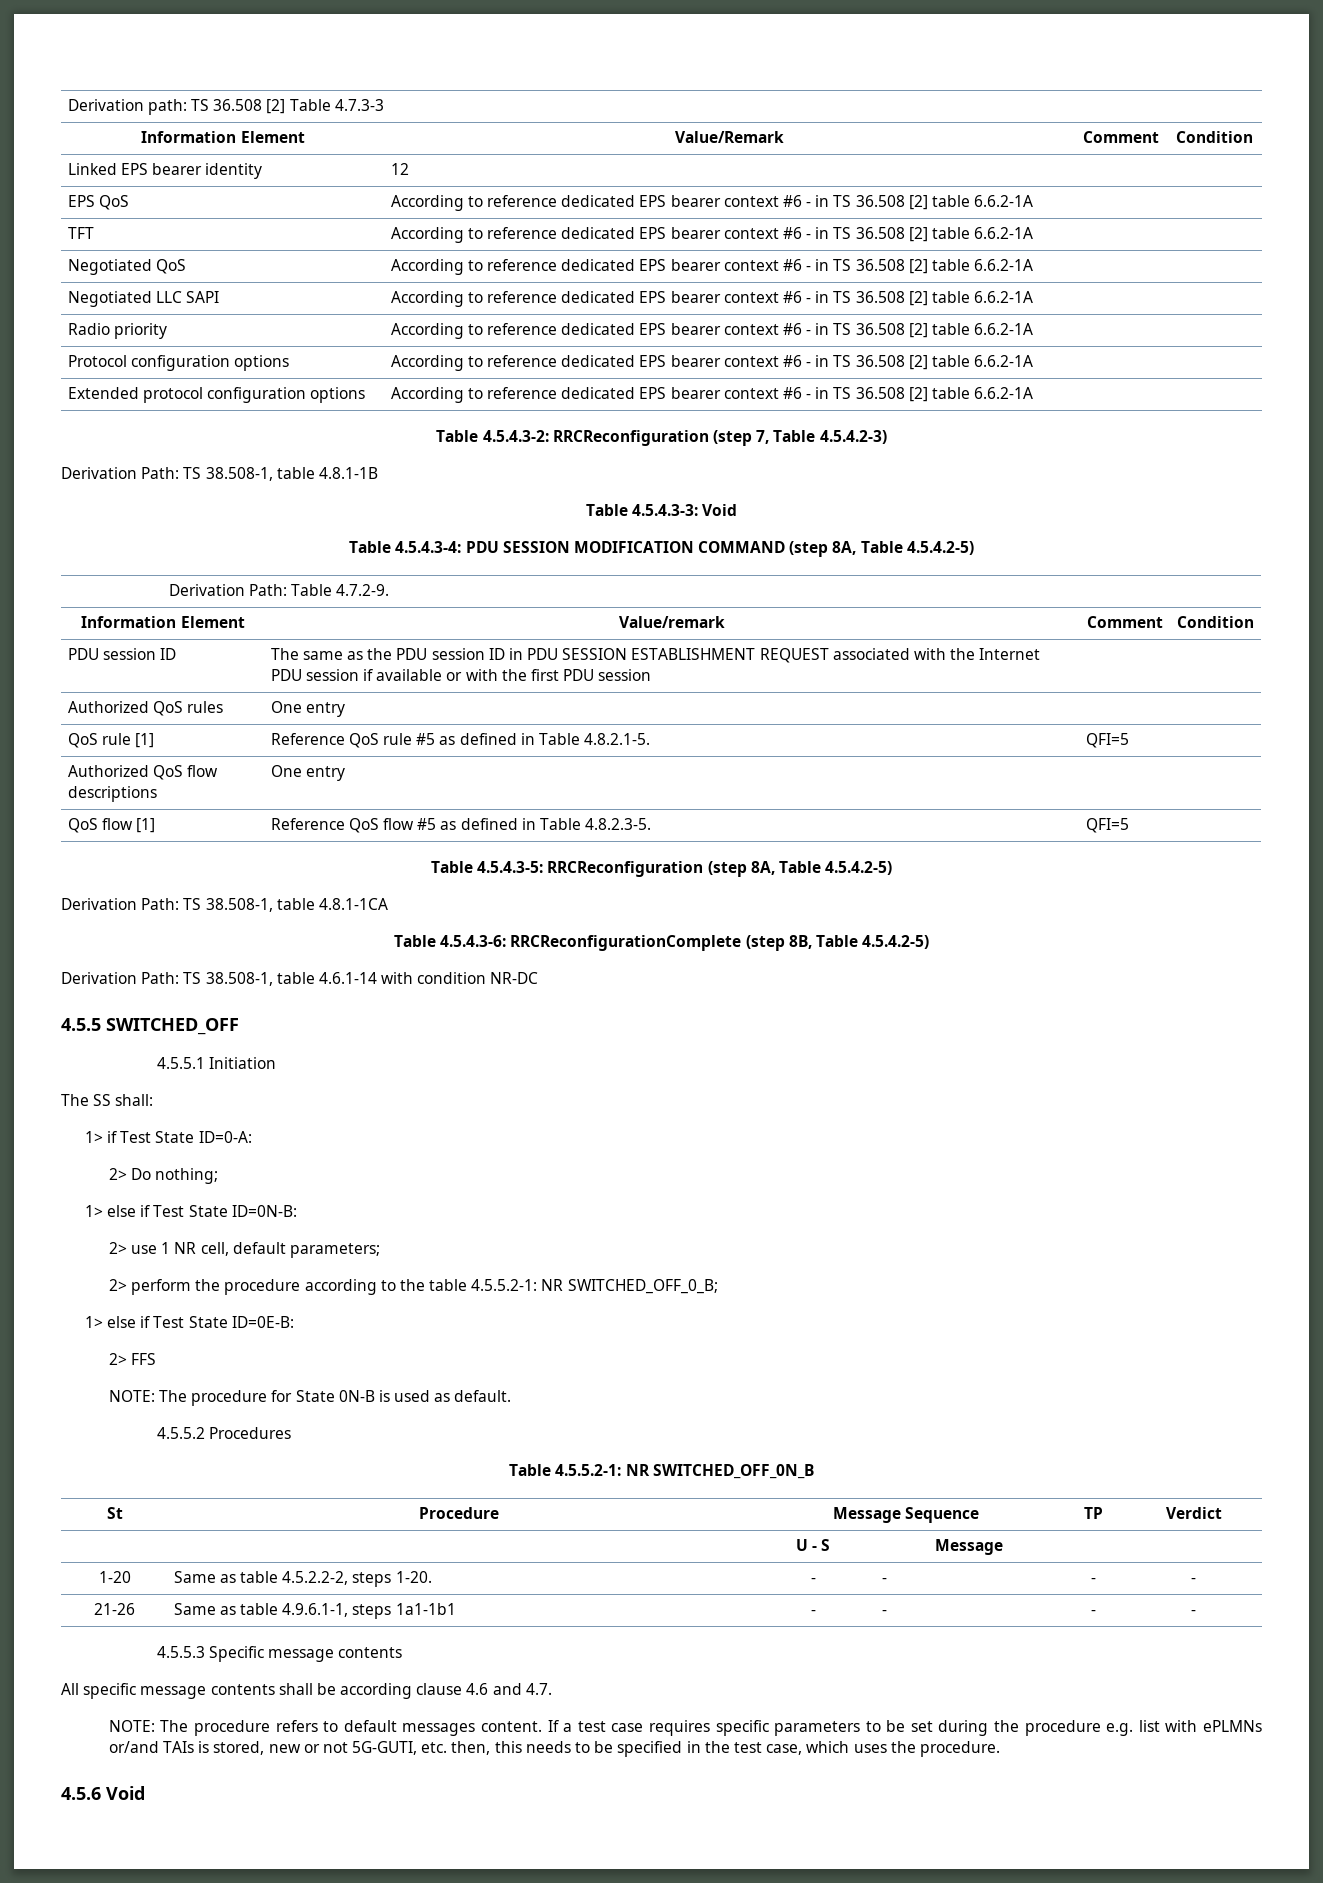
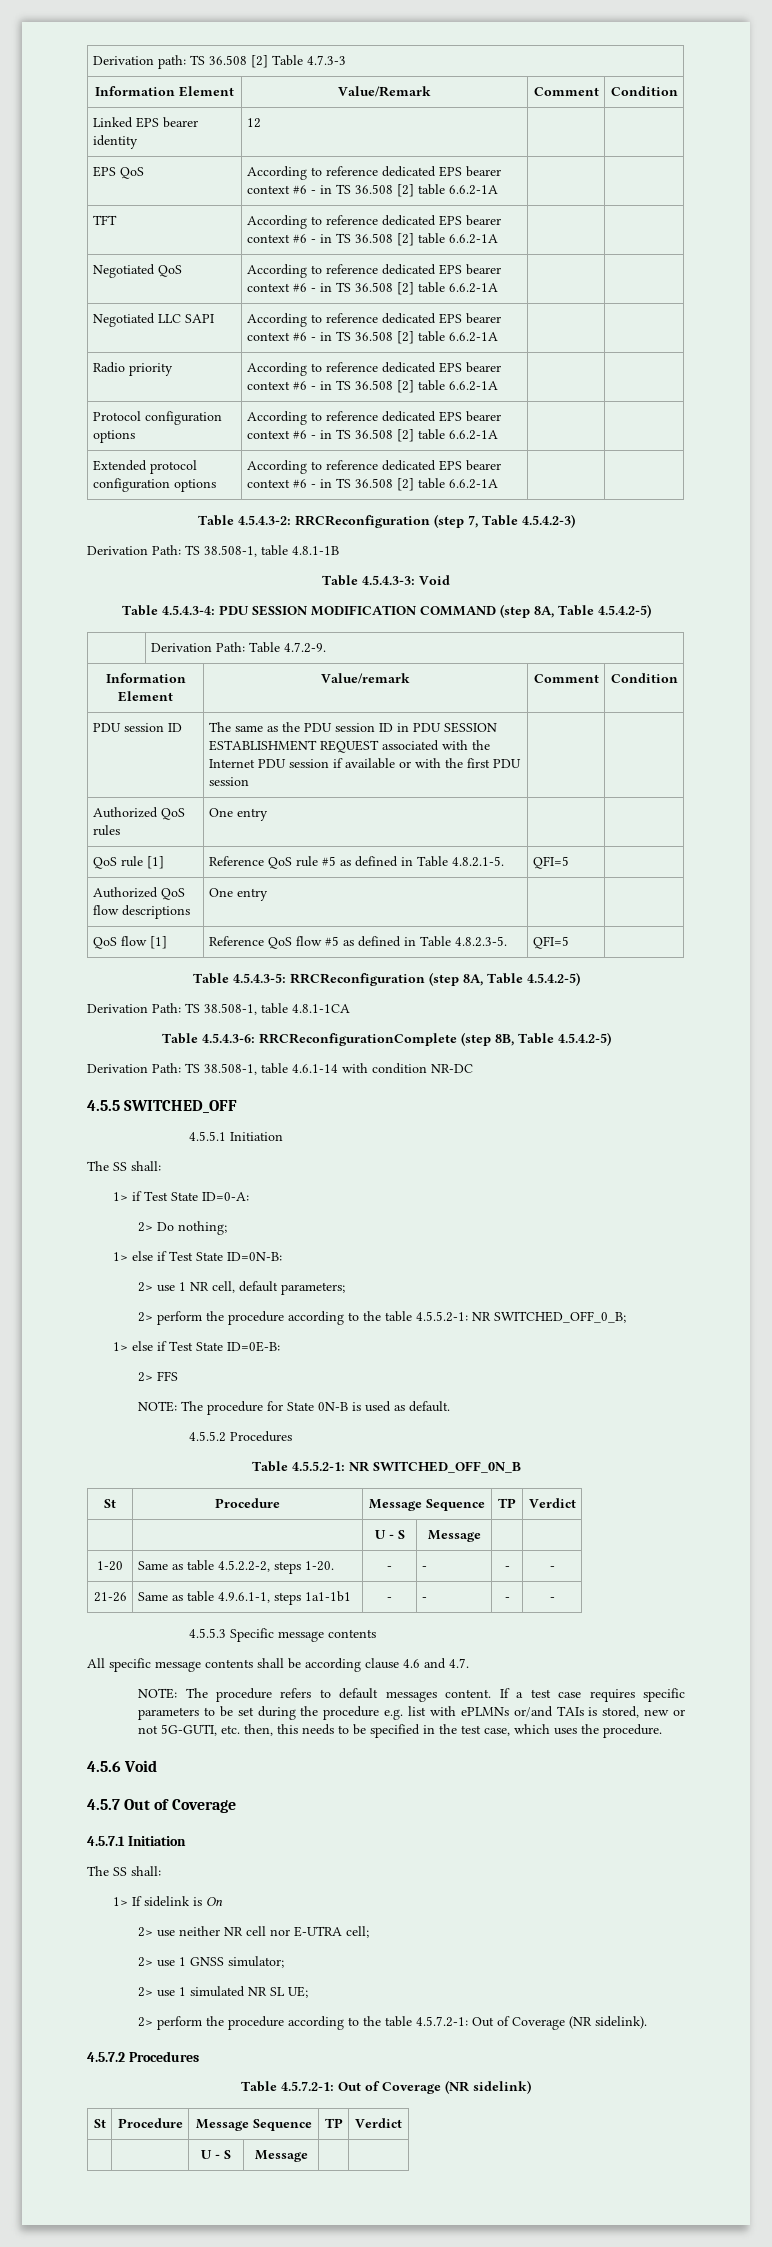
+ 4.5.7 Out of Coverage
+ 4.5.7.1 Initiation
+ The SS shall:
+ 1> If sidelink is On
+ 2> use neither NR cell nor E-UTRA cell;
+ 2> use 1 GNSS simulator;
+ 2> use 1 simulated NR SL UE;
+ 2> perform the procedure according to the table 4.5.7.2-1: Out of Coverage (NR sidelink).
+ 4.5.7.2 Procedures
+ Table 4.5.7.2-1: Out of Coverage (NR sidelink)
+ St | Procedure | Message Sequence | TP | Verdict
+ | | U - S | Message | |

